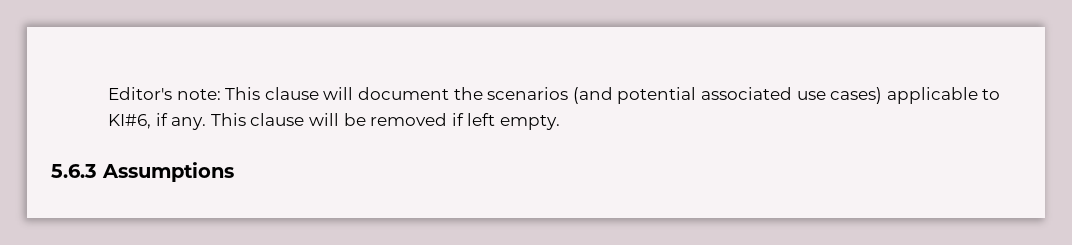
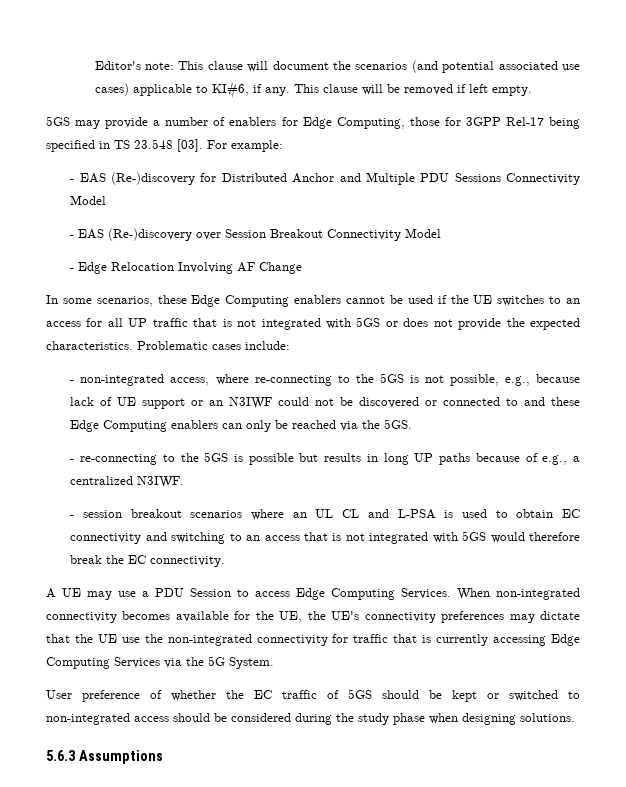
+ 5GS may provide a number of enablers for Edge Computing, those for 3GPP Rel-17 being specified in TS 23.548 [03]. For example:
+ - EAS (Re-)discovery for Distributed Anchor and Multiple PDU Sessions Connectivity Model
+ - EAS (Re-)discovery over Session Breakout Connectivity Model
+ - Edge Relocation Involving AF Change
+ In some scenarios, these Edge Computing enablers cannot be used if the UE switches to an access for all UP traffic that is not integrated with 5GS or does not provide the expected characteristics. Problematic cases include:
+ - non-integrated access, where re-connecting to the 5GS is not possible, e.g., because lack of UE support or an N3IWF could not be discovered or connected to and these Edge Computing enablers can only be reached via the 5GS.
+ - re-connecting to the 5GS is possible but results in long UP paths because of e.g., a centralized N3IWF.
+ - session breakout scenarios where an UL CL and L-PSA is used to obtain EC connectivity and switching to an access that is not integrated with 5GS would therefore break the EC connectivity.
+ A UE may use a PDU Session to access Edge Computing Services. When non-integrated connectivity becomes available for the UE, the UE's connectivity preferences may dictate that the UE use the non-integrated connectivity for traffic that is currently accessing Edge Computing Services via the 5G System.
+ User preference of whether the EC traffic of 5GS should be kept or switched to non-integrated access should be considered during the study phase when designing solutions.

